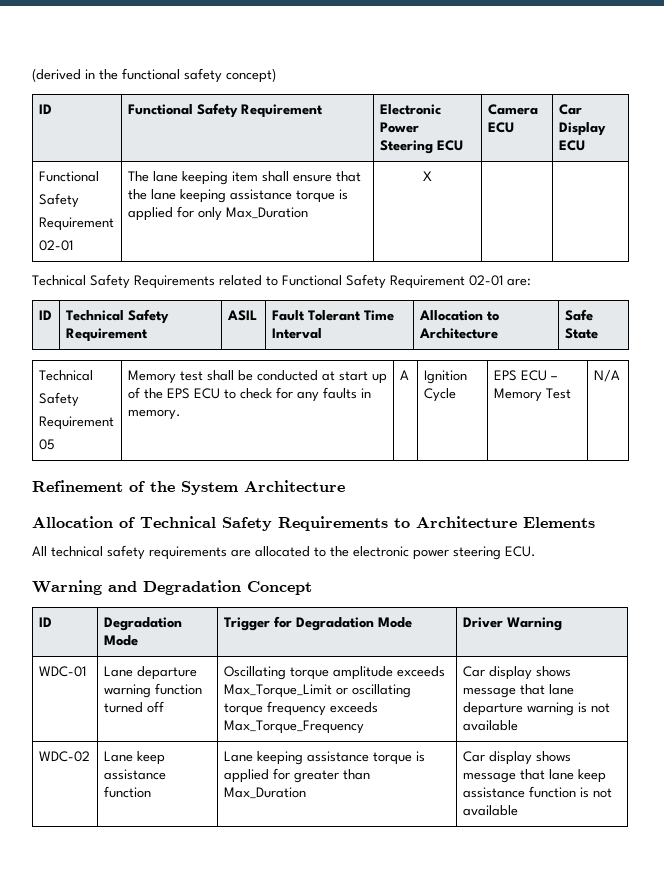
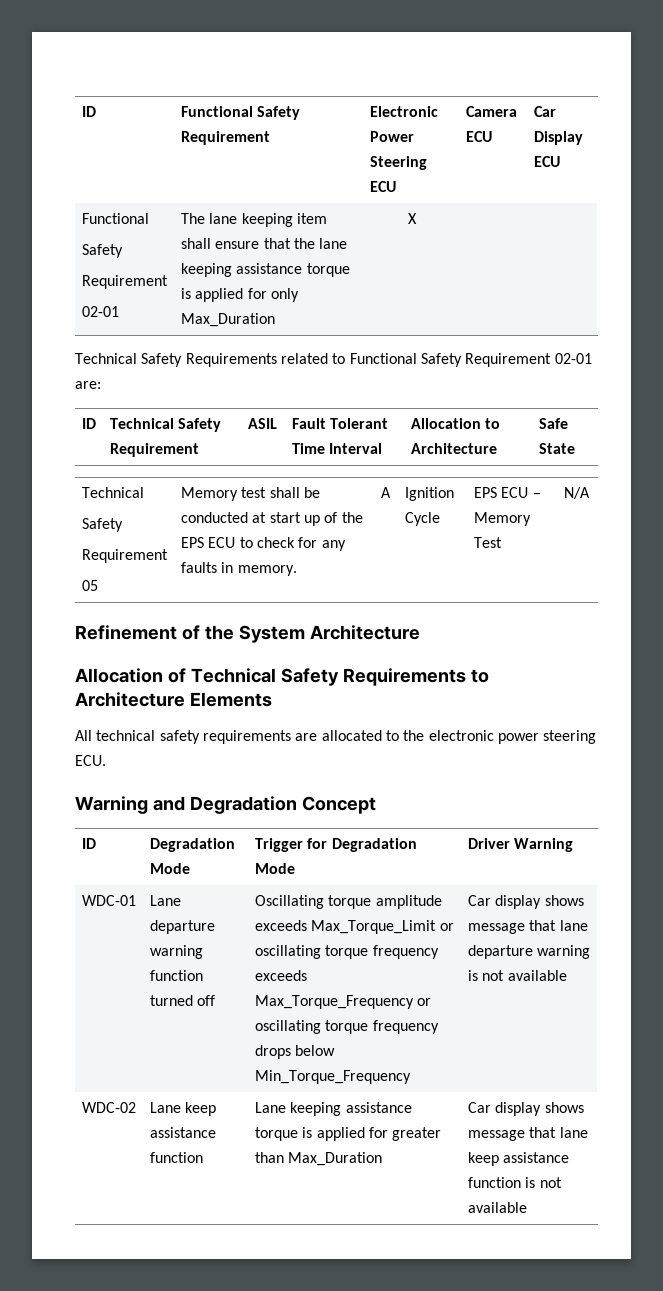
- (derived in the functional safety concept)
- WDC-01 | Lane departure warning function turned off | Oscillating torque amplitude exceeds Max_Torque_Limit or oscillating torque frequency exceeds Max_Torque_Frequency | Car display shows message that lane departure warning is not available
+ WDC-01 | Lane departure warning function turned off | Oscillating torque amplitude exceeds Max_Torque_Limit or oscillating torque frequency exceeds Max_Torque_Frequency or oscillating torque frequency drops below Min_Torque_Frequency | Car display shows message that lane departure warning is not available

